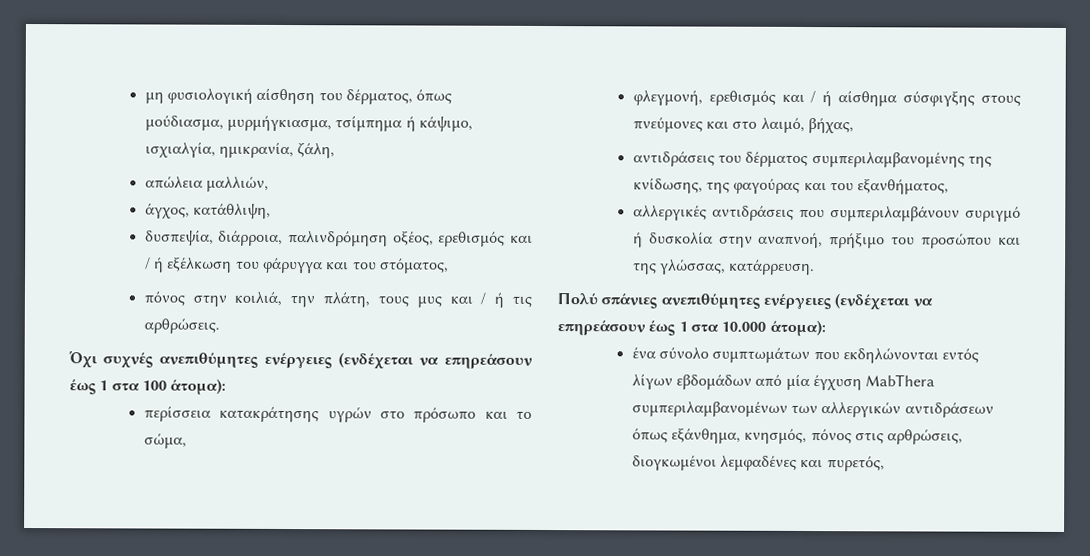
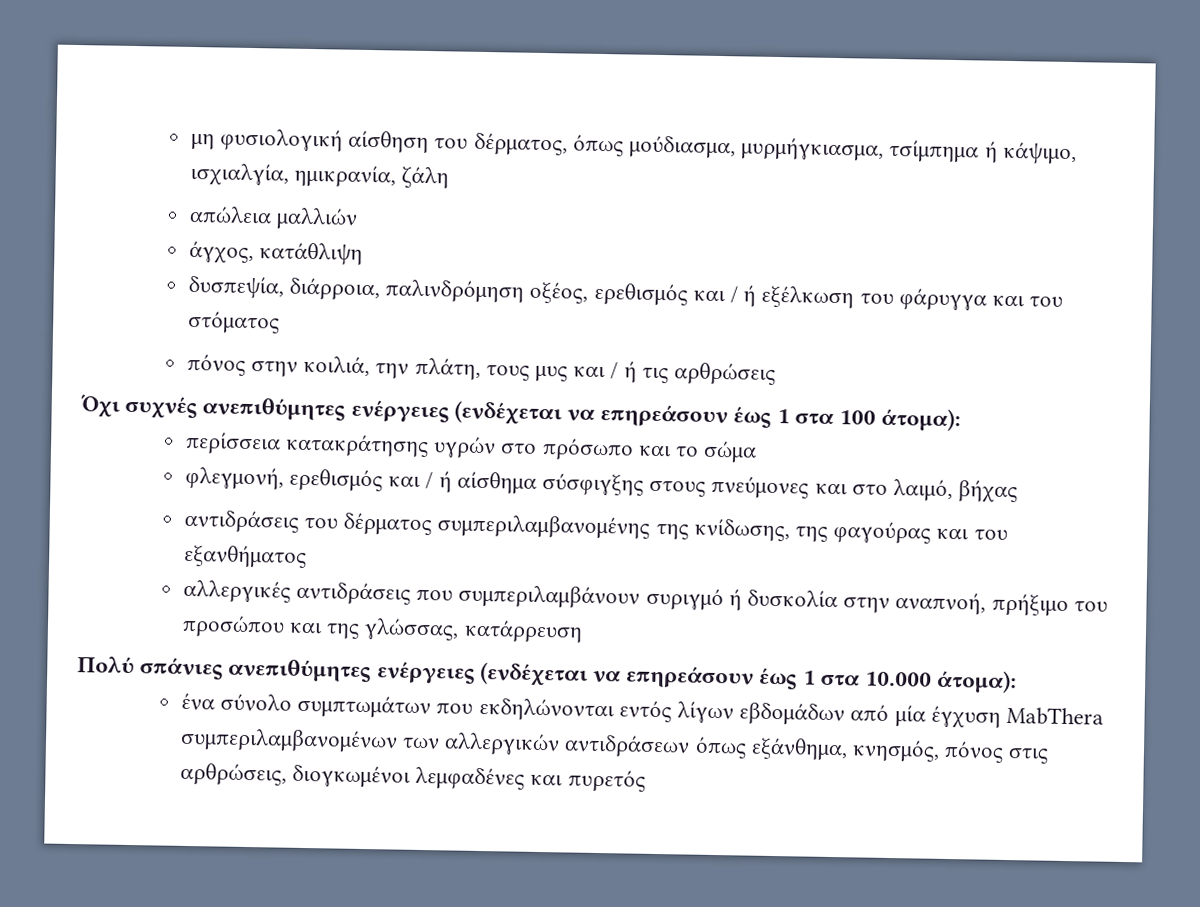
- μη φυσιολογική αίσθηση του δέρματος, όπως μούδιασμα, μυρμήγκιασμα, τσίμπημα ή κάψιμο, ισχιαλγία, ημικρανία, ζάλη,
+ μη φυσιολογική αίσθηση του δέρματος, όπως μούδιασμα, μυρμήγκιασμα, τσίμπημα ή κάψιμο, ισχιαλγία, ημικρανία, ζάλη
- απώλεια μαλλιών,
+ απώλεια μαλλιών
- άγχος, κατάθλιψη,
+ άγχος, κατάθλιψη
- δυσπεψία, διάρροια, παλινδρόμηση οξέος, ερεθισμός και / ή εξέλκωση του φάρυγγα και του στόματος,
+ δυσπεψία, διάρροια, παλινδρόμηση οξέος, ερεθισμός και / ή εξέλκωση του φάρυγγα και του στόματος
- πόνος στην κοιλιά, την πλάτη, τους μυς και / ή τις αρθρώσεις.
+ πόνος στην κοιλιά, την πλάτη, τους μυς και / ή τις αρθρώσεις
- περίσσεια κατακράτησης υγρών στο πρόσωπο και το σώμα,
+ περίσσεια κατακράτησης υγρών στο πρόσωπο και το σώμα
- φλεγμονή, ερεθισμός και / ή αίσθημα σύσφιγξης στους πνεύμονες και στο λαιμό, βήχας,
+ φλεγμονή, ερεθισμός και / ή αίσθημα σύσφιγξης στους πνεύμονες και στο λαιμό, βήχας
- αντιδράσεις του δέρματος συμπεριλαμβανομένης της κνίδωσης, της φαγούρας και του εξανθήματος,
+ αντιδράσεις του δέρματος συμπεριλαμβανομένης της κνίδωσης, της φαγούρας και του εξανθήματος
- αλλεργικές αντιδράσεις που συμπεριλαμβάνουν συριγμό ή δυσκολία στην αναπνοή, πρήξιμο του προσώπου και της γλώσσας, κατάρρευση.
+ αλλεργικές αντιδράσεις που συμπεριλαμβάνουν συριγμό ή δυσκολία στην αναπνοή, πρήξιμο του προσώπου και της γλώσσας, κατάρρευση
- ένα σύνολο συμπτωμάτων που εκδηλώνονται εντός λίγων εβδομάδων από μία έγχυση MabThera συμπεριλαμβανομένων των αλλεργικών αντιδράσεων όπως εξάνθημα, κνησμός, πόνος στις αρθρώσεις, διογκωμένοι λεμφαδένες και πυρετός,
+ ένα σύνολο συμπτωμάτων που εκδηλώνονται εντός λίγων εβδομάδων από μία έγχυση MabThera συμπεριλαμβανομένων των αλλεργικών αντιδράσεων όπως εξάνθημα, κνησμός, πόνος στις αρθρώσεις, διογκωμένοι λεμφαδένες και πυρετός

